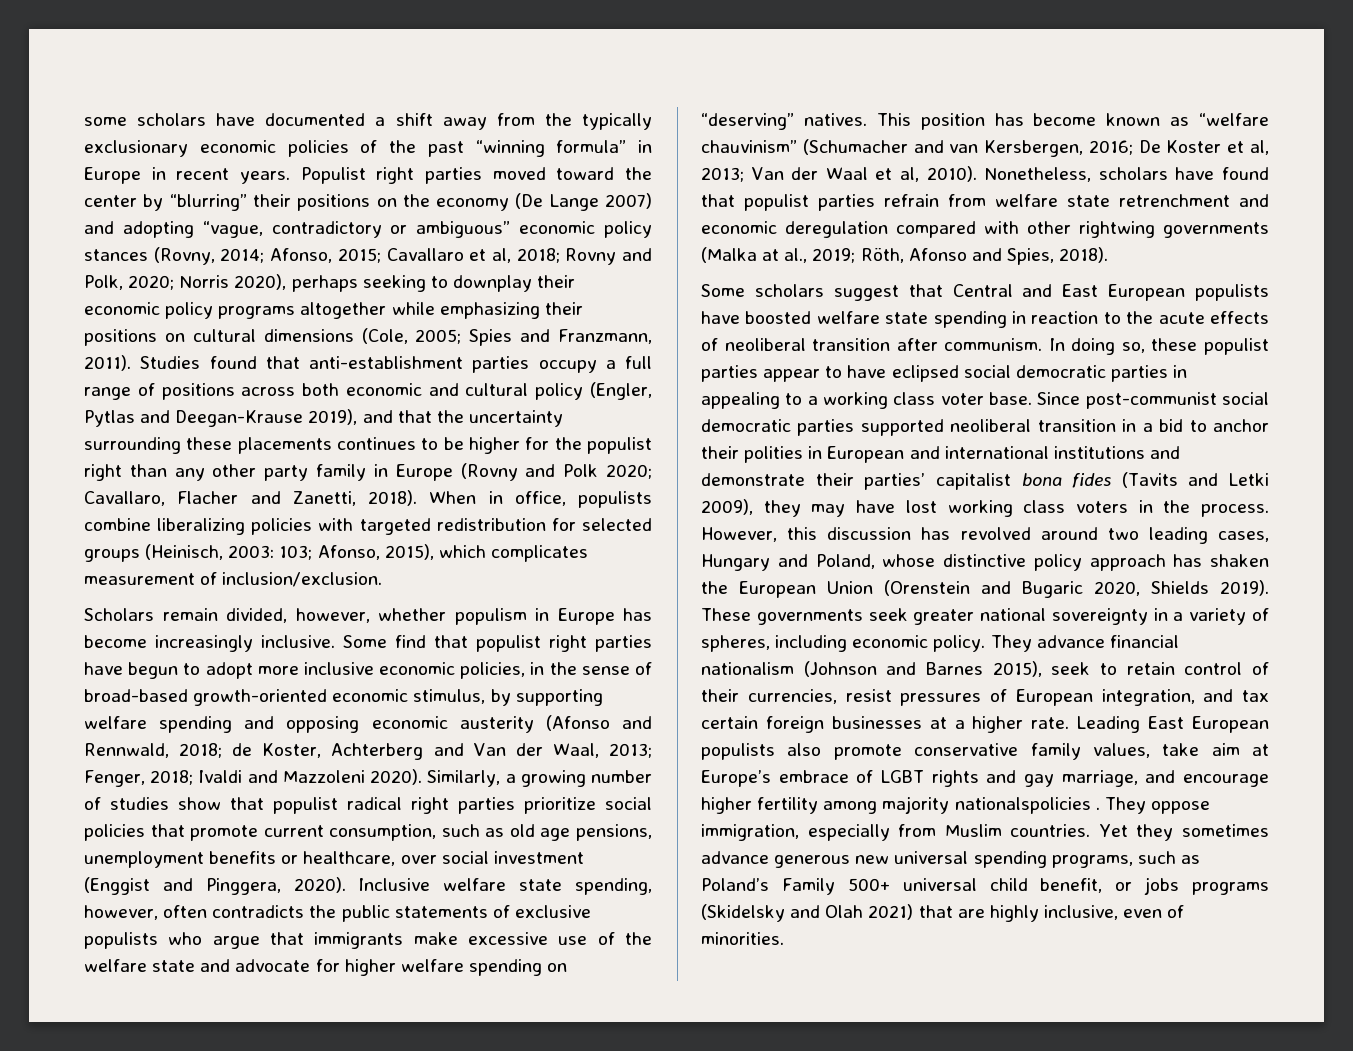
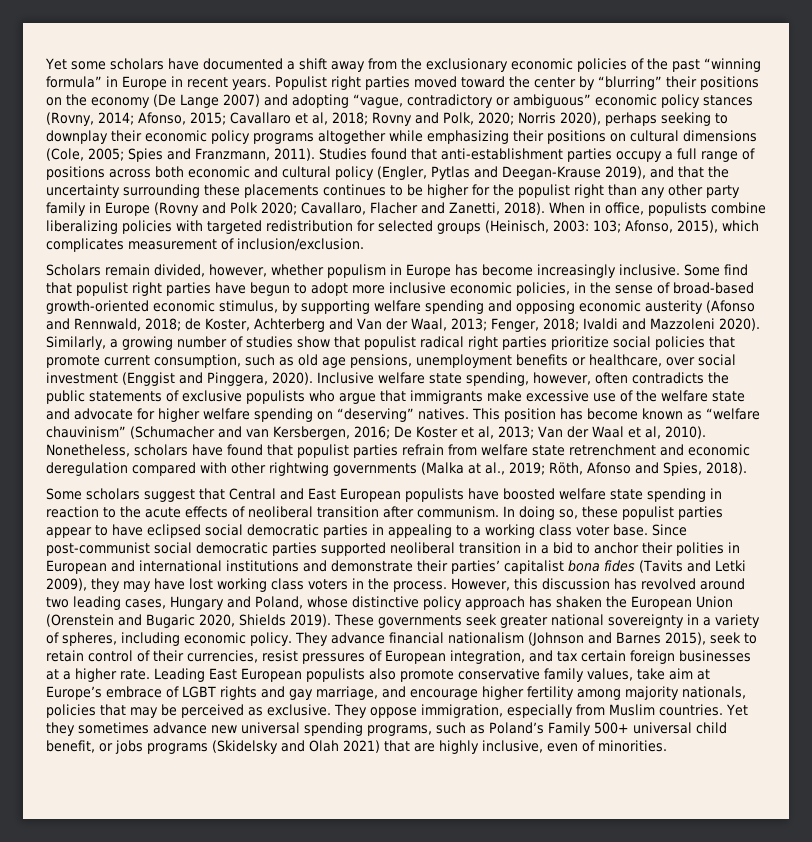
- some scholars have documented a shift away from the typically exclusionary economic policies of the past “winning formula” in Europe in recent years.
+ Yet some scholars have documented a shift away from the exclusionary economic policies of the past “winning formula” in Europe in recent years.
- Leading East European populists also promote conservative family values, take aim at Europe’s embrace of LGBT rights and gay marriage, and encourage higher fertility among majority nationalspolicies .
+ Leading East European populists also promote conservative family values, take aim at Europe’s embrace of LGBT rights and gay marriage, and encourage higher fertility among majority nationals, policies that may be perceived as exclusive.
- Yet they sometimes advance generous new universal spending programs, such as Poland’s Family 500+ universal child benefit, or jobs programs (Skidelsky and Olah 2021) that are highly inclusive, even of minorities.
+ Yet they sometimes advance new universal spending programs, such as Poland’s Family 500+ universal child benefit, or jobs programs (Skidelsky and Olah 2021) that are highly inclusive, even of minorities.

